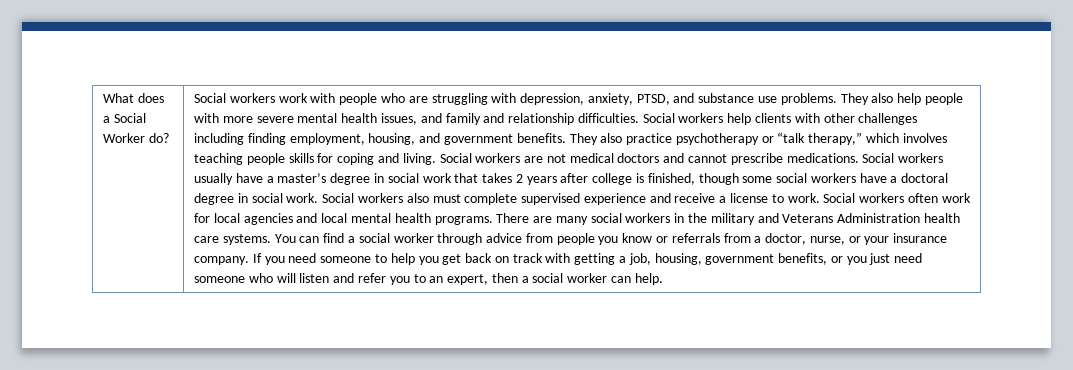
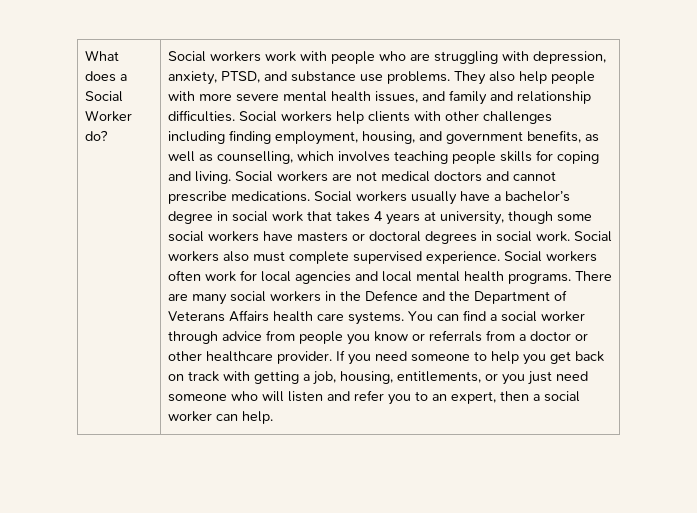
- Social workers help clients with other challenges including finding employment, housing, and government benefits. They also practice psychotherapy or “talk therapy,” which involves teaching people skills for coping and living.
+ Social workers help clients with other challenges including finding employment, housing, and government benefits, as well as counselling, which involves teaching people skills for coping and living.
- Social workers usually have a master’s degree in social work that takes 2 years after college is finished, though some social workers have a doctoral degree in social work.
+ Social workers usually have a bachelor’s degree in social work that takes 4 years at university, though some social workers have masters or doctoral degrees in social work.
- Social workers also must complete supervised experience and receive a license to work.
+ Social workers also must complete supervised experience.
- There are many social workers in the military and Veterans Administration health care systems.
+ There are many social workers in the Defence and the Department of Veterans Affairs health care systems.
- You can find a social worker through advice from people you know or referrals from a doctor, nurse, or your insurance company.
+ You can find a social worker through advice from people you know or referrals from a doctor or other healthcare provider.
- If you need someone to help you get back on track with getting a job, housing, government benefits, or you just need someone who will listen and refer you to an expert, then a social worker can help.
+ If you need someone to help you get back on track with getting a job, housing, entitlements, or you just need someone who will listen and refer you to an expert, then a social worker can help.

